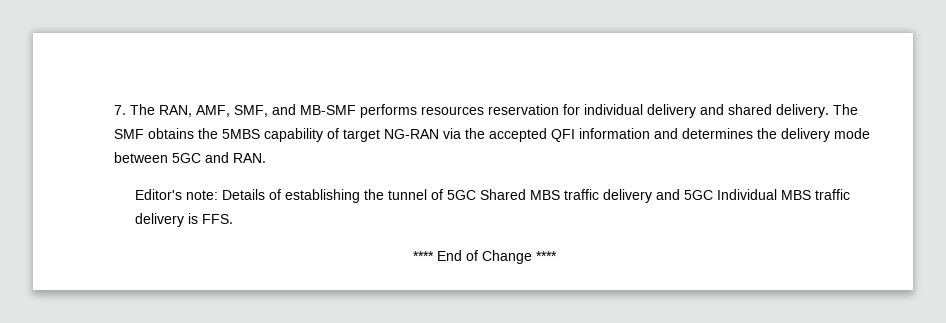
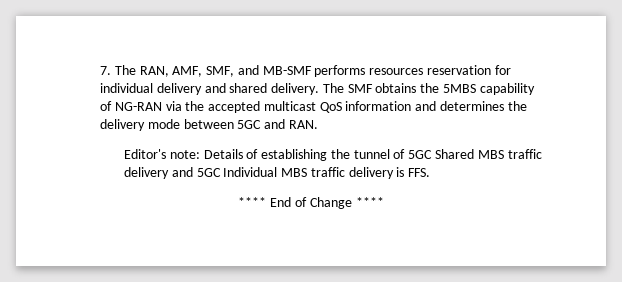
- The SMF obtains the 5MBS capability of target NG-RAN via the accepted QFI information and determines the delivery mode between 5GC and RAN.
+ The SMF obtains the 5MBS capability of NG-RAN via the accepted multicast QoS information and determines the delivery mode between 5GC and RAN.

